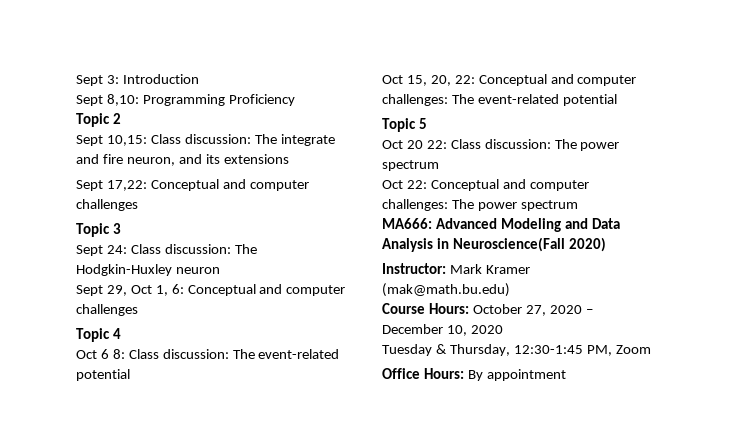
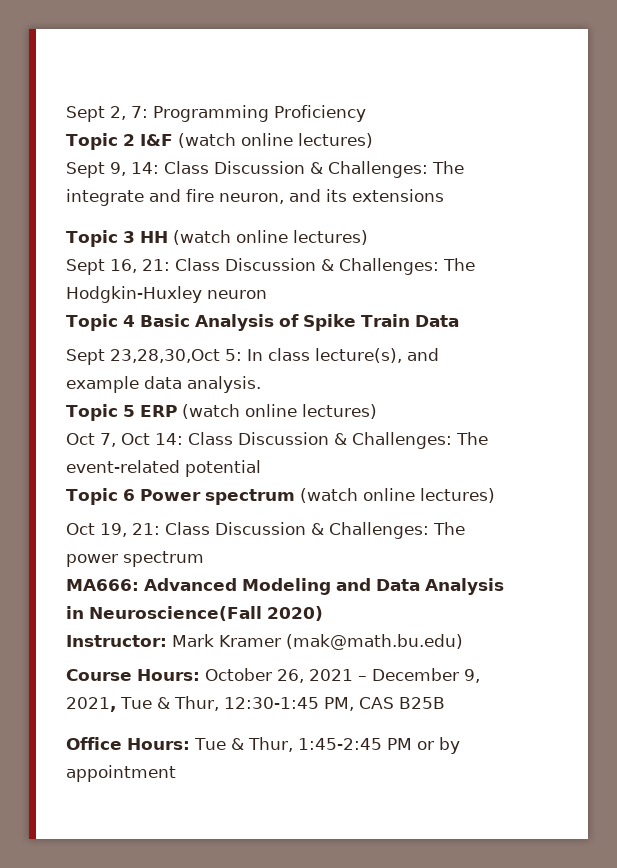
- Sept 3: Introduction
- Sept 8,10: Programming Proficiency
+ Sept 2, 7: Programming Proficiency
- Topic 2
- Sept 10,15: Class discussion: The integrate and fire neuron, and its extensions
+ Topic 2 I&F (watch online lectures)
+ Sept 9, 14: Class Discussion & Challenges: The integrate and fire neuron, and its extensions
- Sept 17,22: Conceptual and computer challenges
- Topic 3
- Sept 24: Class discussion: The Hodgkin-Huxley neuron
- Sept 29, Oct 1, 6: Conceptual and computer challenges
- Topic 4
- Oct 6 8: Class discussion: The event-related potential
- Oct 15, 20, 22: Conceptual and computer challenges: The event-related potential
- Topic 5
- Oct 20 22: Class discussion: The power spectrum
- Oct 22: Conceptual and computer challenges: The power spectrum
+ Topic 3 HH (watch online lectures)
+ Sept 16, 21: Class Discussion & Challenges: The Hodgkin-Huxley neuron
+ Topic 4 Basic Analysis of Spike Train Data
+ Sept 23,28,30,Oct 5: In class lecture(s), and example data analysis.
+ Topic 5 ERP (watch online lectures)
+ Oct 7, Oct 14: Class Discussion & Challenges: The event-related potential
+ Topic 6 Power spectrum (watch online lectures)
+ Oct 19, 21: Class Discussion & Challenges: The power spectrum
- Course Hours: October 27, 2020 – December 10, 2020
- Tuesday & Thursday, 12:30-1:45 PM, Zoom
- Office Hours: By appointment
+ Course Hours: October 26, 2021 – December 9, 2021, Tue & Thur, 12:30-1:45 PM, CAS B25B
+ Office Hours: Tue & Thur, 1:45-2:45 PM or by appointment

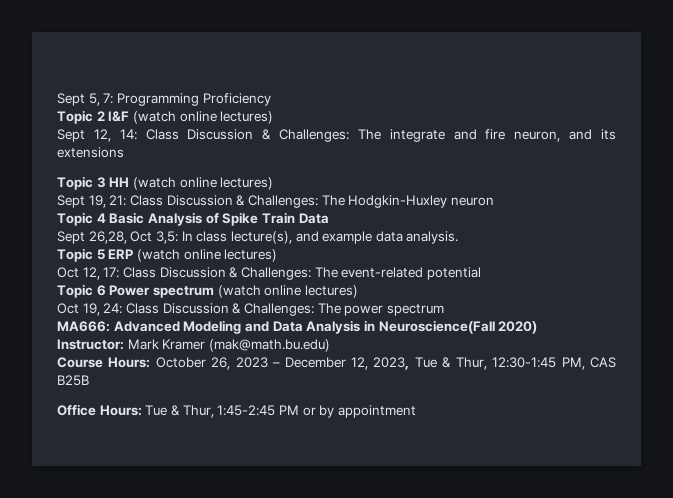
- Sept 2, 7: Programming Proficiency
+ Sept 5, 7: Programming Proficiency
- Sept 9, 14: Class Discussion & Challenges: The integrate and fire neuron, and its extensions
+ Sept 12, 14: Class Discussion & Challenges: The integrate and fire neuron, and its extensions
- Sept 16, 21: Class Discussion & Challenges: The Hodgkin-Huxley neuron
+ Sept 19, 21: Class Discussion & Challenges: The Hodgkin-Huxley neuron
- Sept 23,28,30,Oct 5: In class lecture(s), and example data analysis.
+ Sept 26,28, Oct 3,5: In class lecture(s), and example data analysis.
- Oct 7, Oct 14: Class Discussion & Challenges: The event-related potential
+ Oct 12, 17: Class Discussion & Challenges: The event-related potential
- Oct 19, 21: Class Discussion & Challenges: The power spectrum
+ Oct 19, 24: Class Discussion & Challenges: The power spectrum
- Course Hours: October 26, 2021 – December 9, 2021, Tue & Thur, 12:30-1:45 PM, CAS B25B
+ Course Hours: October 26, 2023 – December 12, 2023, Tue & Thur, 12:30-1:45 PM, CAS B25B

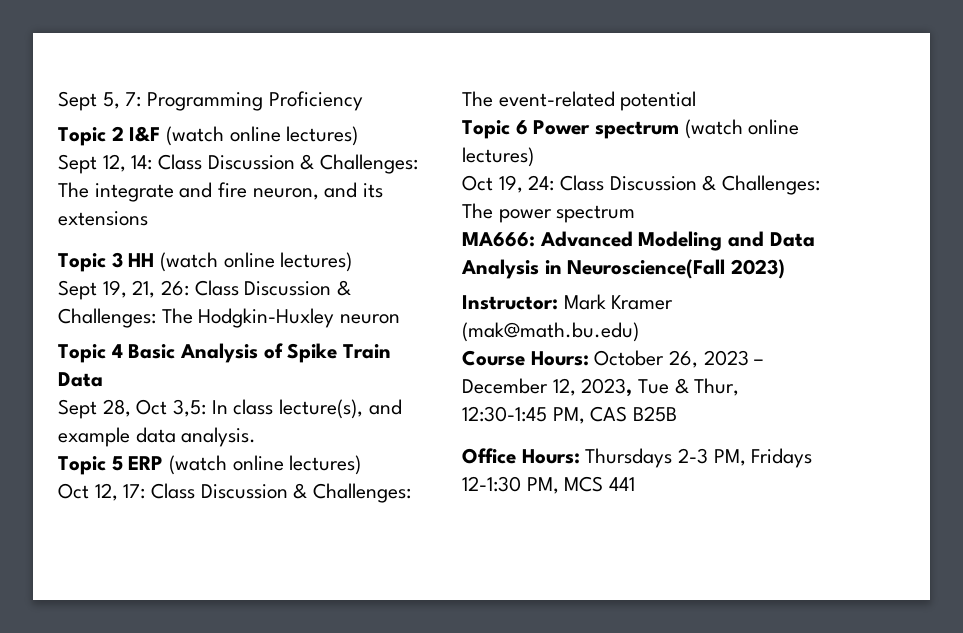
- Sept 19, 21: Class Discussion & Challenges: The Hodgkin-Huxley neuron
+ Sept 19, 21, 26: Class Discussion & Challenges: The Hodgkin-Huxley neuron
- Sept 26,28, Oct 3,5: In class lecture(s), and example data analysis.
+ Sept 28, Oct 3,5: In class lecture(s), and example data analysis.
- MA666: Advanced Modeling and Data Analysis in Neuroscience(Fall 2020)
+ MA666: Advanced Modeling and Data Analysis in Neuroscience(Fall 2023)
- Office Hours: Tue & Thur, 1:45-2:45 PM or by appointment
+ Office Hours: Thursdays 2-3 PM, Fridays 12-1:30 PM, MCS 441

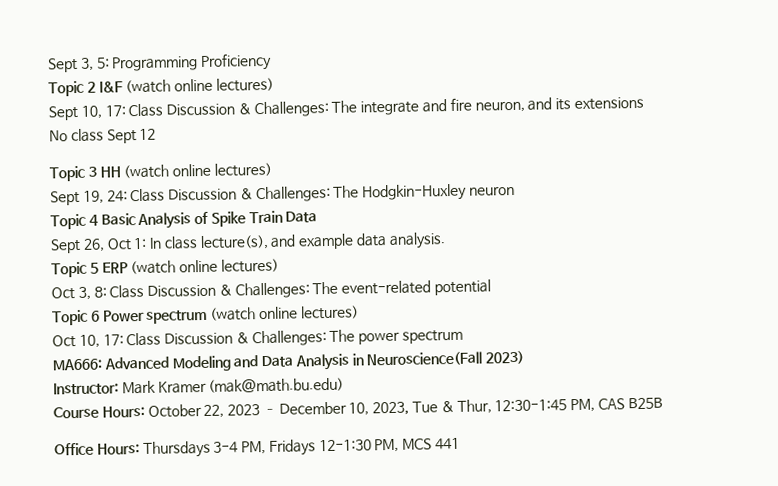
- Sept 5, 7: Programming Proficiency
+ Sept 3, 5: Programming Proficiency
- Sept 12, 14: Class Discussion & Challenges: The integrate and fire neuron, and its extensions
+ Sept 10, 17: Class Discussion & Challenges: The integrate and fire neuron, and its extensions
+ No class Sept 12
- Sept 19, 21, 26: Class Discussion & Challenges: The Hodgkin-Huxley neuron
+ Sept 19, 24: Class Discussion & Challenges: The Hodgkin-Huxley neuron
- Sept 28, Oct 3,5: In class lecture(s), and example data analysis.
+ Sept 26, Oct 1: In class lecture(s), and example data analysis.
- Oct 12, 17: Class Discussion & Challenges: The event-related potential
+ Oct 3, 8: Class Discussion & Challenges: The event-related potential
- Oct 19, 24: Class Discussion & Challenges: The power spectrum
+ Oct 10, 17: Class Discussion & Challenges: The power spectrum
- Course Hours: October 26, 2023 – December 12, 2023, Tue & Thur, 12:30-1:45 PM, CAS B25B
+ Course Hours: October 22, 2023 – December 10, 2023, Tue & Thur, 12:30-1:45 PM, CAS B25B
- Office Hours: Thursdays 2-3 PM, Fridays 12-1:30 PM, MCS 441
+ Office Hours: Thursdays 3-4 PM, Fridays 12-1:30 PM, MCS 441

